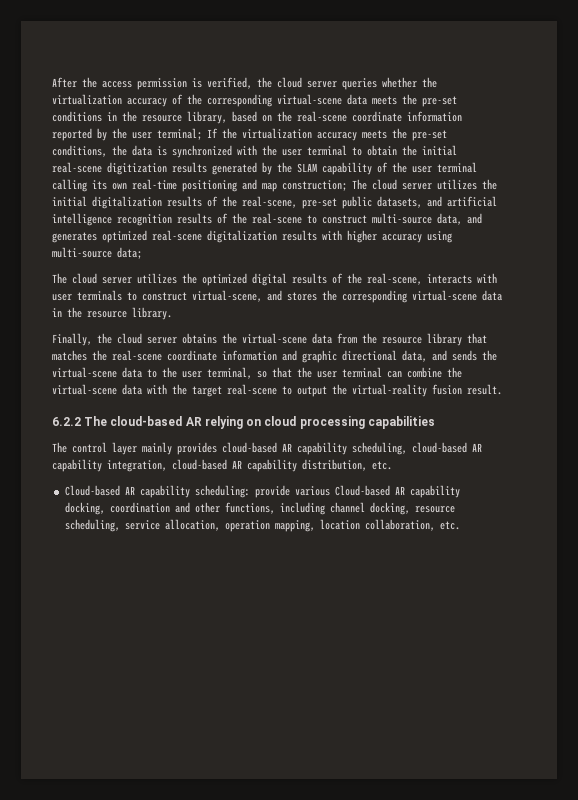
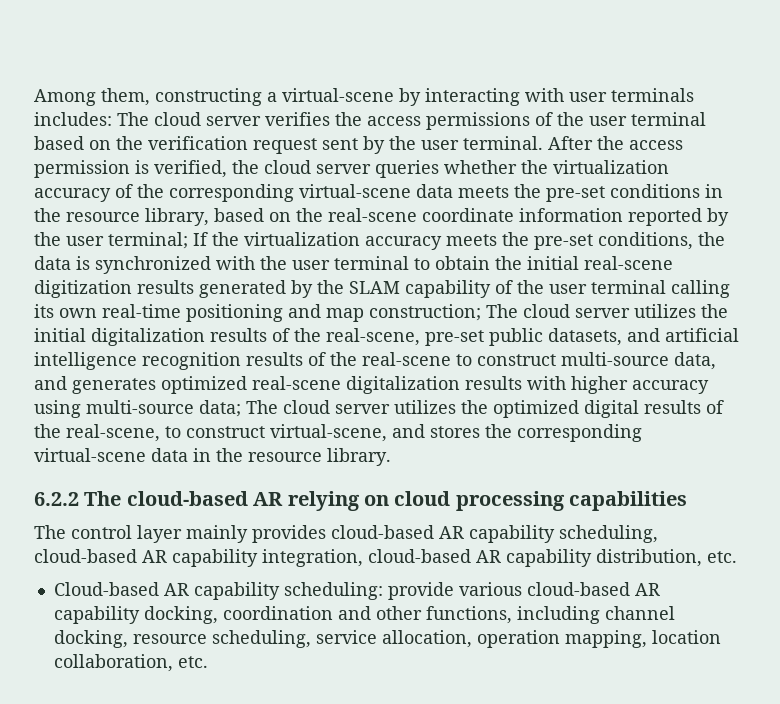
+ Among them, constructing a virtual-scene by interacting with user terminals includes: The cloud server verifies the access permissions of the user terminal based on the verification request sent by the user terminal.
- The cloud server utilizes the initial digitalization results of the real-scene, pre-set public datasets, and artificial intelligence recognition results of the real-scene to construct multi-source data, and generates optimized real-scene digitalization results with higher accuracy using multi-source data;
- The cloud server utilizes the optimized digital results of the real-scene, interacts with user terminals to construct virtual-scene, and stores the corresponding virtual-scene data in the resource library.
+ The cloud server utilizes the initial digitalization results of the real-scene, pre-set public datasets, and artificial intelligence recognition results of the real-scene to construct multi-source data, and generates optimized real-scene digitalization results with higher accuracy using multi-source data; The cloud server utilizes the optimized digital results of the real-scene, to construct virtual-scene, and stores the corresponding virtual-scene data in the resource library.
- Finally, the cloud server obtains the virtual-scene data from the resource library that matches the real-scene coordinate information and graphic directional data, and sends the virtual-scene data to the user terminal, so that the user terminal can combine the virtual-scene data with the target real-scene to output the virtual-reality fusion result.
- Cloud-based AR capability scheduling: provide various Cloud-based AR capability docking, coordination and other functions, including channel docking, resource scheduling, service allocation, operation mapping, location collaboration, etc.
+ Cloud-based AR capability scheduling: provide various cloud-based AR capability docking, coordination and other functions, including channel docking, resource scheduling, service allocation, operation mapping, location collaboration, etc.

